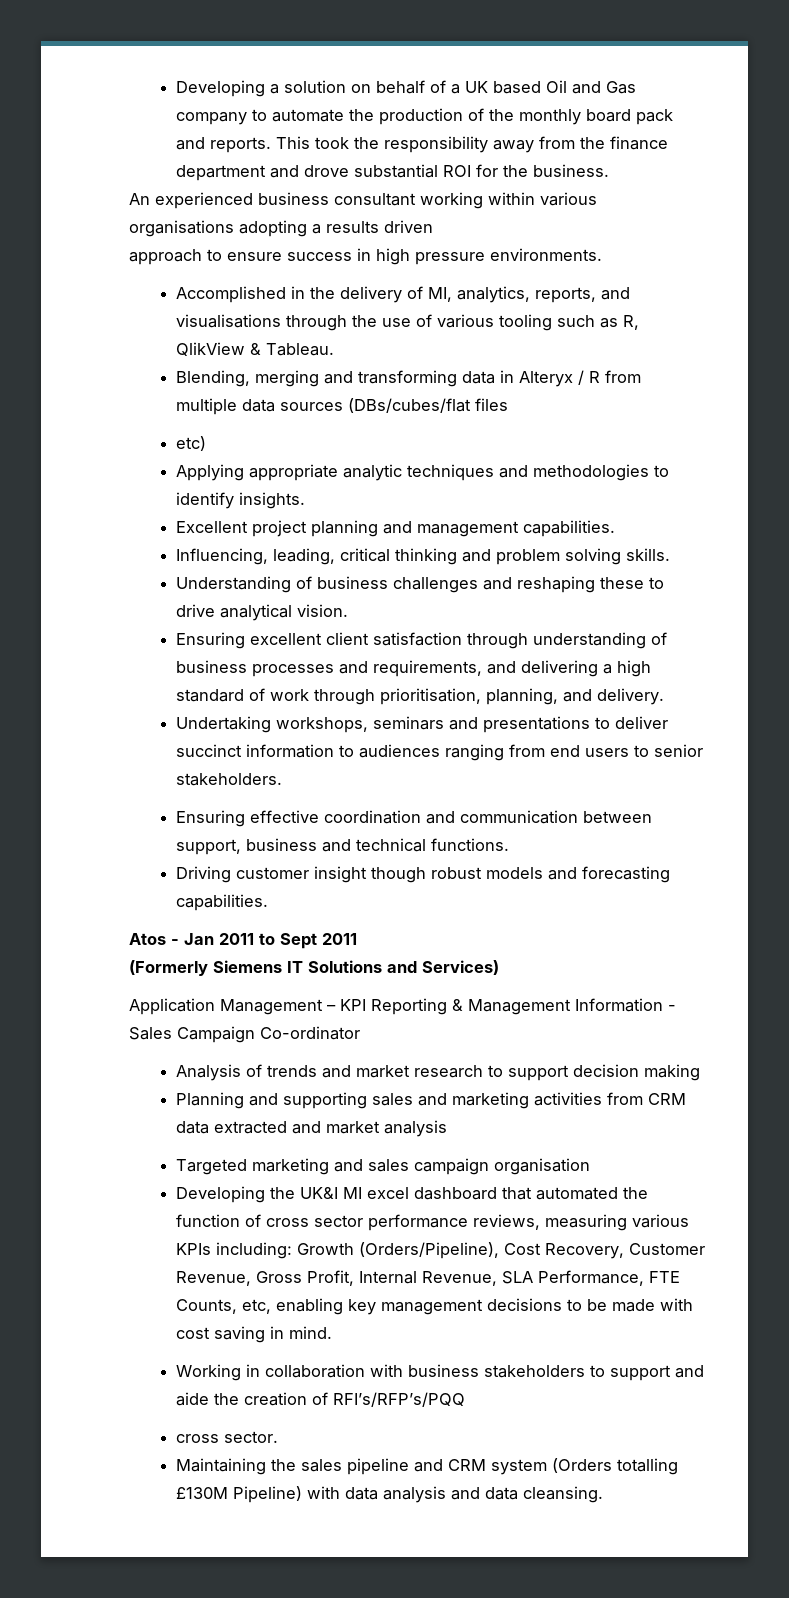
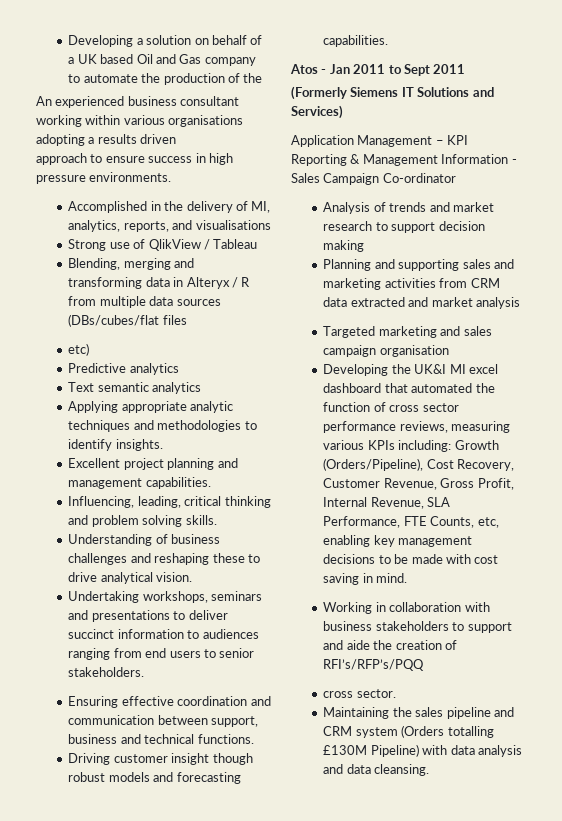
- Developing a solution on behalf of a UK based Oil and Gas company to automate the production of the monthly board pack and reports. This took the responsibility away from the finance department and drove substantial ROI for the business.
+ Developing a solution on behalf of a UK based Oil and Gas company to automate the production of the
- Accomplished in the delivery of MI, analytics, reports, and visualisations through the use of various tooling such as R, QlikView & Tableau.
+ Accomplished in the delivery of MI, analytics, reports, and visualisations
+ Strong use of QlikView / Tableau
+ Predictive analytics
+ Text semantic analytics
- Ensuring excellent client satisfaction through understanding of business processes and requirements, and delivering a high standard of work through prioritisation, planning, and delivery.

